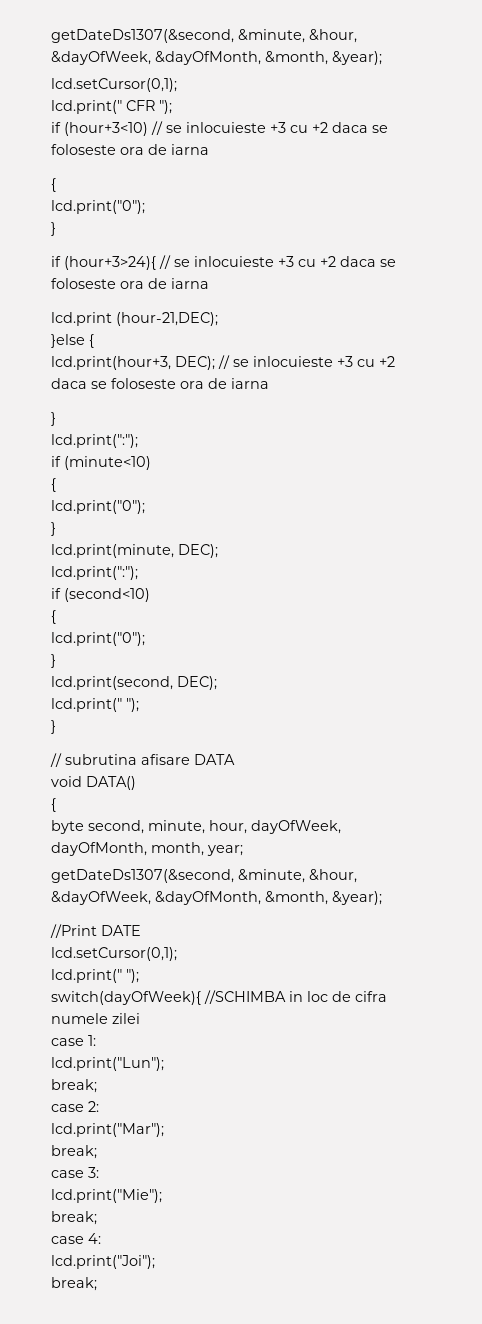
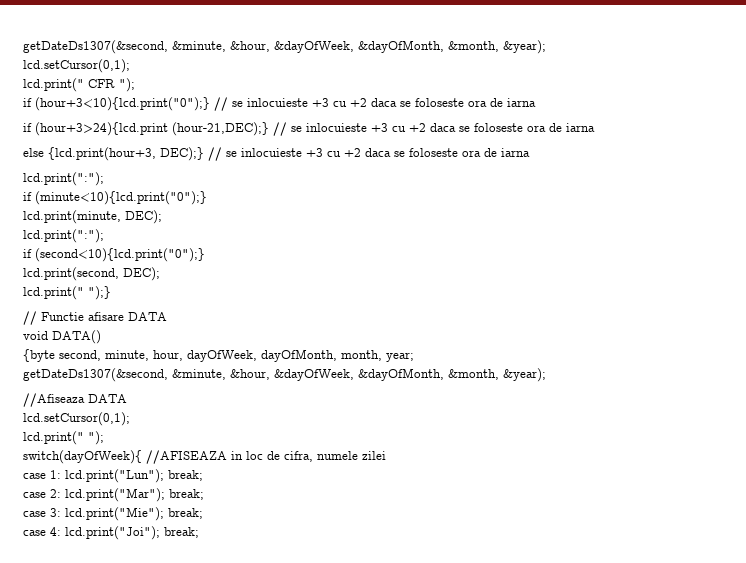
- if (hour+3<10) // se inlocuieste +3 cu +2 daca se foloseste ora de iarna
- {
- lcd.print("0");
- }
- if (hour+3>24){ // se inlocuieste +3 cu +2 daca se foloseste ora de iarna
+ if (hour+3<10){lcd.print("0");} // se inlocuieste +3 cu +2 daca se foloseste ora de iarna
+ if (hour+3>24){lcd.print (hour-21,DEC);} // se inlocuieste +3 cu +2 daca se foloseste ora de iarna
- lcd.print (hour-21,DEC);
- }else {
- lcd.print(hour+3, DEC); // se inlocuieste +3 cu +2 daca se foloseste ora de iarna
- }
+ else {lcd.print(hour+3, DEC);} // se inlocuieste +3 cu +2 daca se foloseste ora de iarna
  lcd.print(":");
- if (minute<10)
- {
- lcd.print("0");
- }
+ if (minute<10){lcd.print("0");}
- if (second<10)
- {
- lcd.print("0");
- }
+ if (second<10){lcd.print("0");}
  lcd.print(second, DEC);
- lcd.print(" ");
- }
- // subrutina afisare DATA
+ lcd.print(" ");}
+ // Functie afisare DATA
  void DATA()
- {
- byte second, minute, hour, dayOfWeek, dayOfMonth, month, year;
+ {byte second, minute, hour, dayOfWeek, dayOfMonth, month, year;
- //Print DATE
+ //Afiseaza DATA
- switch(dayOfWeek){ //SCHIMBA in loc de cifra numele zilei
+ switch(dayOfWeek){ //AFISEAZA in loc de cifra, numele zilei
- case 1:
- lcd.print("Lun");
- break;
+ case 1: lcd.print("Lun"); break;
- case 2:
- lcd.print("Mar");
- break;
+ case 2: lcd.print("Mar"); break;
- case 3:
- lcd.print("Mie");
- break;
+ case 3: lcd.print("Mie"); break;
- case 4:
- lcd.print("Joi");
- break;
+ case 4: lcd.print("Joi"); break;

